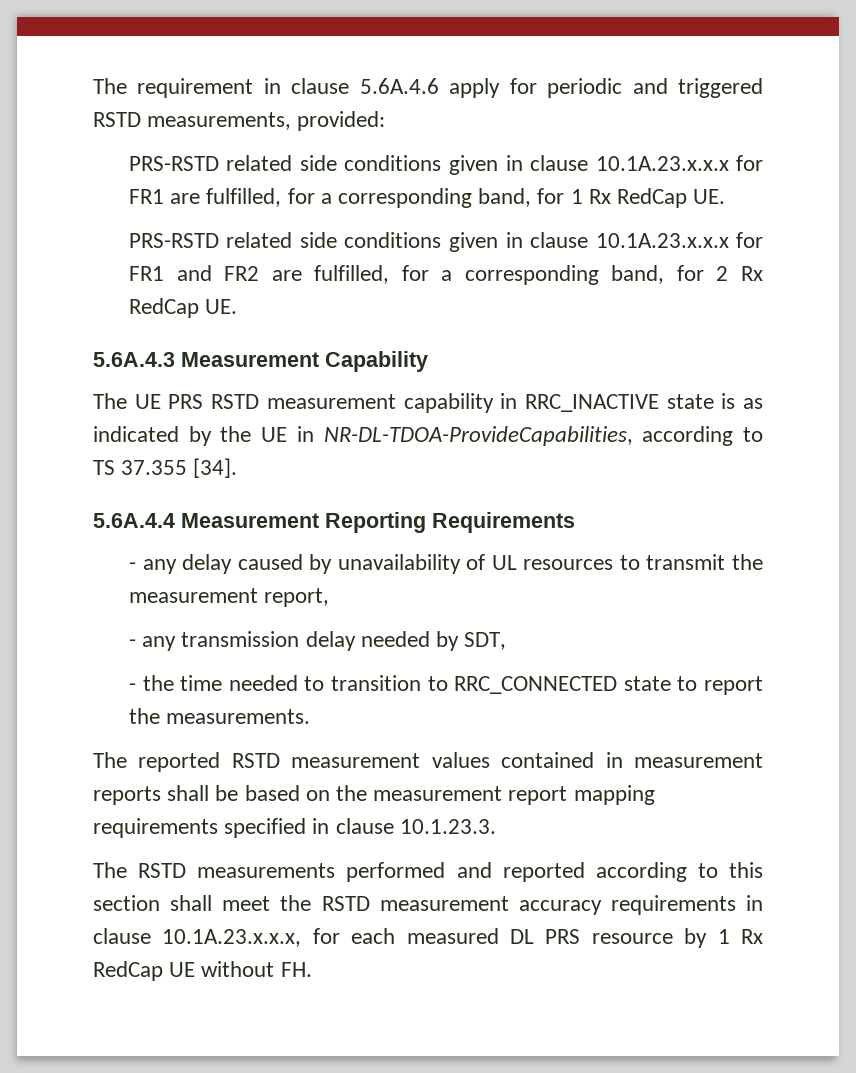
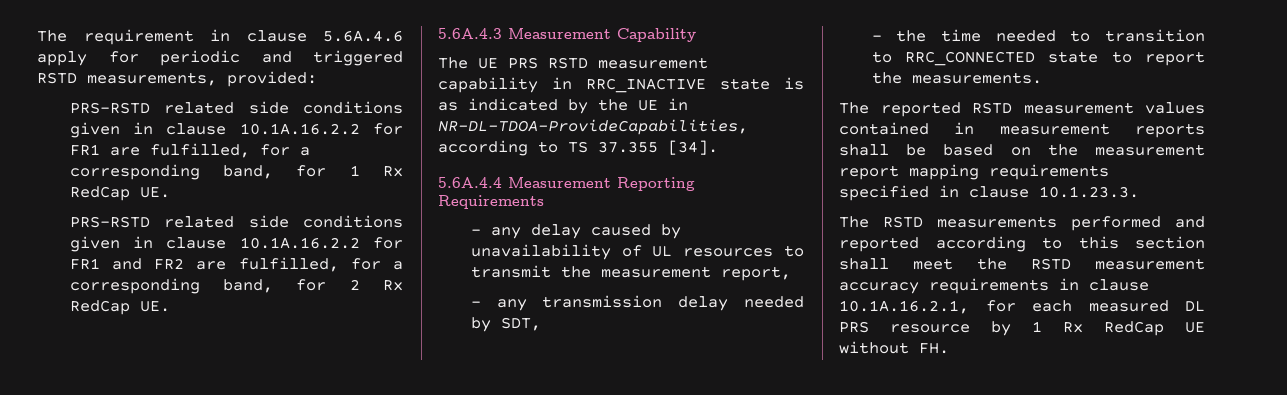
- PRS-RSTD related side conditions given in clause 10.1A.23.x.x.x for FR1 are fulfilled, for a corresponding band, for 1 Rx RedCap UE.
+ PRS-RSTD related side conditions given in clause 10.1A.16.2.2 for FR1 are fulfilled, for a corresponding band, for 1 Rx RedCap UE.
- PRS-RSTD related side conditions given in clause 10.1A.23.x.x.x for FR1 and FR2 are fulfilled, for a corresponding band, for 2 Rx RedCap UE.
+ PRS-RSTD related side conditions given in clause 10.1A.16.2.2 for FR1 and FR2 are fulfilled, for a corresponding band, for 2 Rx RedCap UE.
- The RSTD measurements performed and reported according to this section shall meet the RSTD measurement accuracy requirements in clause 10.1A.23.x.x.x, for each measured DL PRS resource by 1 Rx RedCap UE without FH.
+ The RSTD measurements performed and reported according to this section shall meet the RSTD measurement accuracy requirements in clause 10.1A.16.2.1, for each measured DL PRS resource by 1 Rx RedCap UE without FH.

